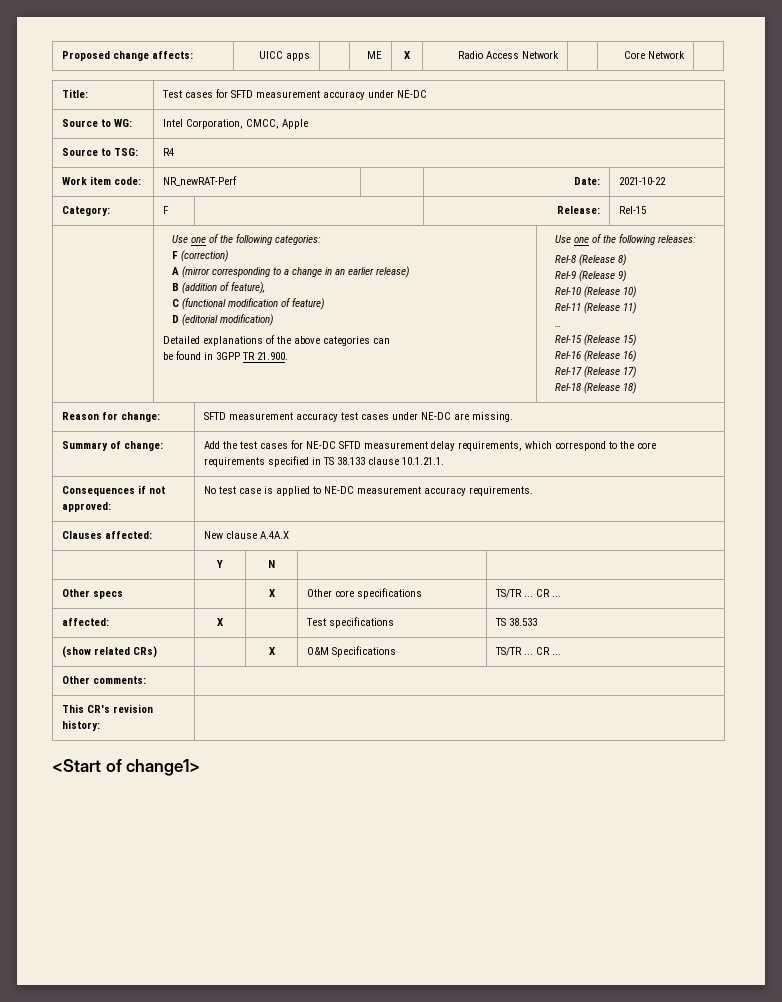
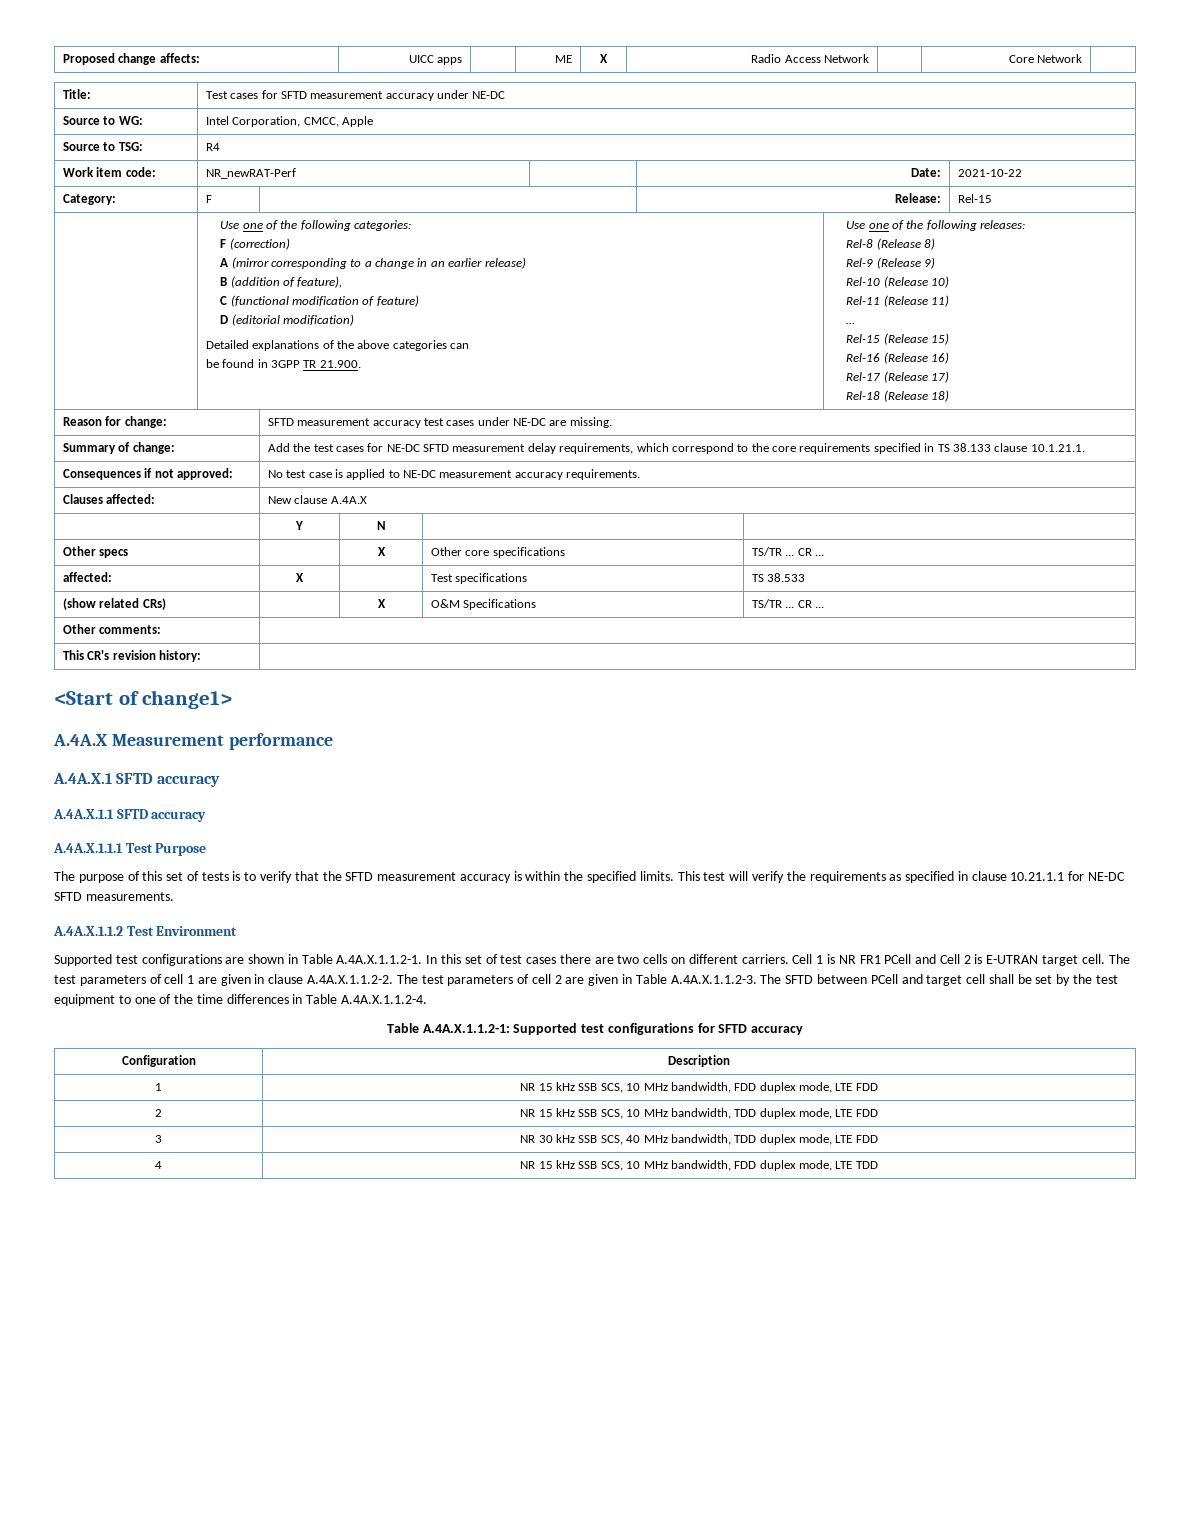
+ A.4A.X Measurement performance
+ A.4A.X.1 SFTD accuracy
+ A.4A.X.1.1 SFTD accuracy
+ A.4A.X.1.1.1 Test Purpose
+ The purpose of this set of tests is to verify that the SFTD measurement accuracy is within the specified limits. This test will verify the requirements as specified in clause 10.21.1.1 for NE-DC SFTD measurements.
+ A.4A.X.1.1.2 Test Environment
+ Supported test configurations are shown in Table A.4A.X.1.1.2-1. In this set of test cases there are two cells on different carriers. Cell 1 is NR FR1 PCell and Cell 2 is E-UTRAN target cell. The test parameters of cell 1 are given in clause A.4A.X.1.1.2-2. The test parameters of cell 2 are given in Table A.4A.X.1.1.2-3. The SFTD between PCell and target cell shall be set by the test equipment to one of the time differences in Table A.4A.X.1.1.2-4.
+ Table A.4A.X.1.1.2-1: Supported test configurations for SFTD accuracy
+ Configuration | Description
+ 1 | NR 15 kHz SSB SCS, 10 MHz bandwidth, FDD duplex mode, LTE FDD
+ 2 | NR 15 kHz SSB SCS, 10 MHz bandwidth, TDD duplex mode, LTE FDD
+ 3 | NR 30 kHz SSB SCS, 40 MHz bandwidth, TDD duplex mode, LTE FDD
+ 4 | NR 15 kHz SSB SCS, 10 MHz bandwidth, FDD duplex mode, LTE TDD

